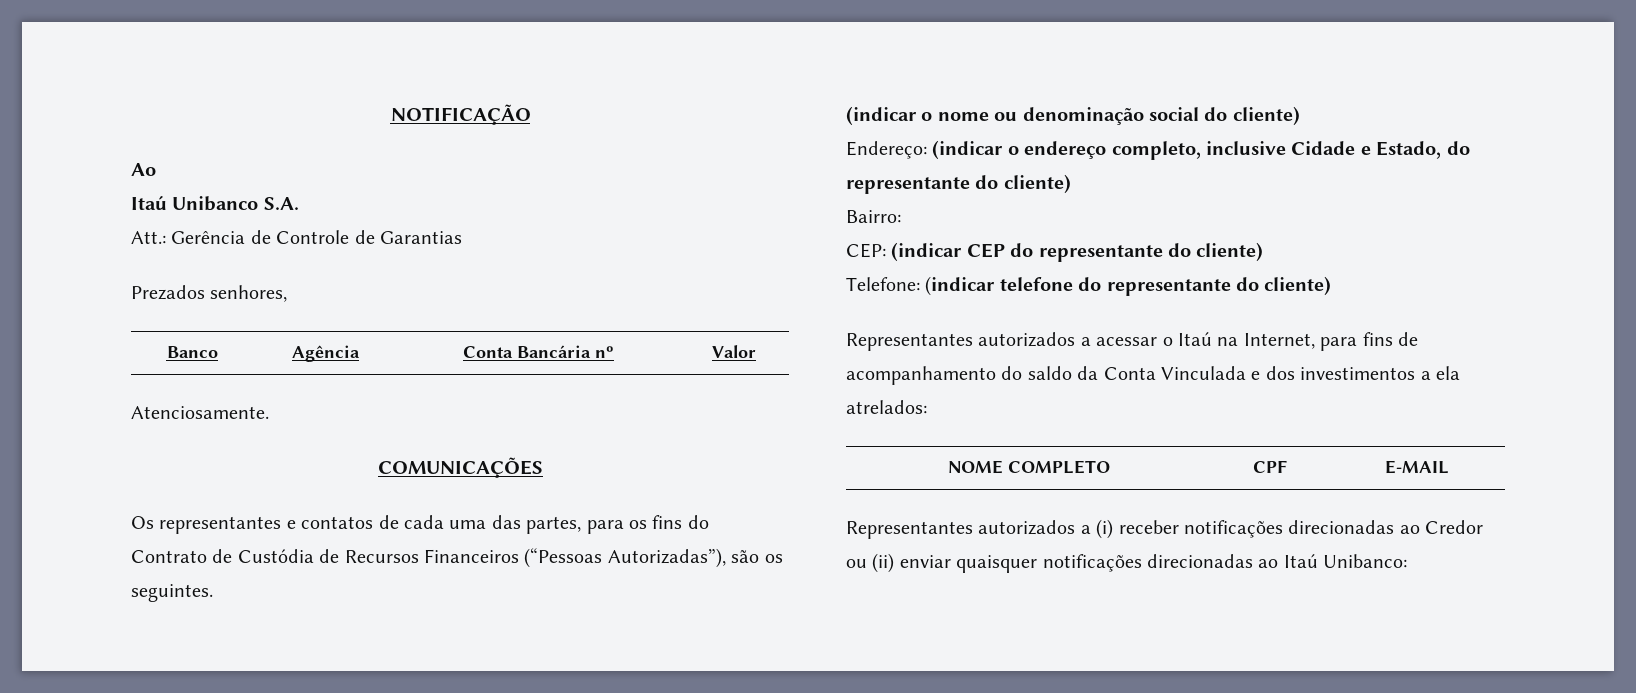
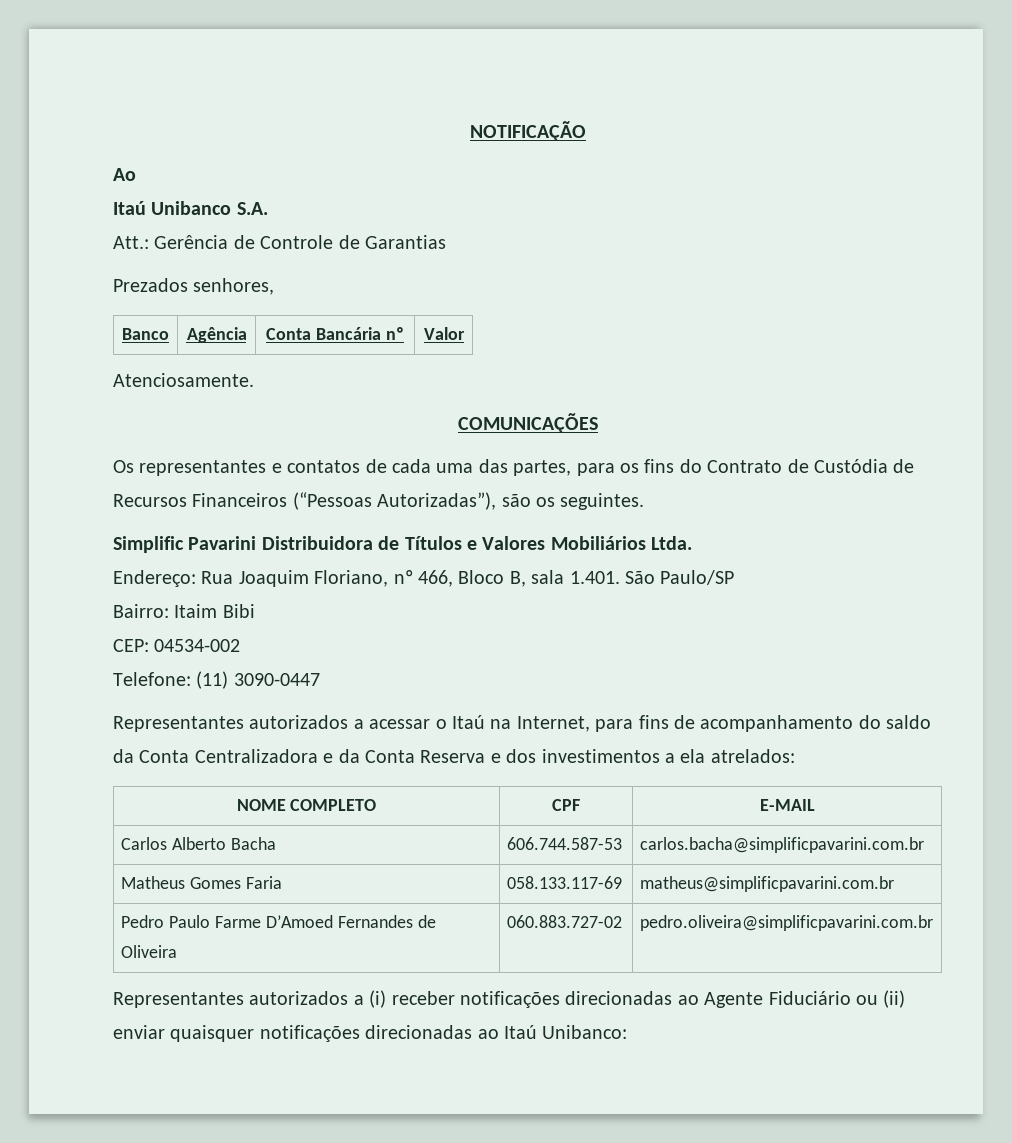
- (indicar o nome ou denominação social do cliente)
- Endereço: (indicar o endereço completo, inclusive Cidade e Estado, do representante do cliente)
+ Simplific Pavarini Distribuidora de Títulos e Valores Mobiliários Ltda.
+ Endereço: Rua Joaquim Floriano, nº 466, Bloco B, sala 1.401. São Paulo/SP
- Bairro:
+ Bairro: Itaim Bibi
- CEP: (indicar CEP do representante do cliente)
- Telefone: (indicar telefone do representante do cliente)
+ CEP: 04534-002
+ Telefone: (11) 3090-0447
- Representantes autorizados a acessar o Itaú na Internet, para fins de acompanhamento do saldo da Conta Vinculada e dos investimentos a ela atrelados:
+ Representantes autorizados a acessar o Itaú na Internet, para fins de acompanhamento do saldo da Conta Centralizadora e da Conta Reserva e dos investimentos a ela atrelados:
+ Carlos Alberto Bacha | 606.744.587-53 | carlos.bacha@simplificpavarini.com.br
+ Matheus Gomes Faria | 058.133.117-69 | matheus@simplificpavarini.com.br
+ Pedro Paulo Farme D’Amoed Fernandes de Oliveira | 060.883.727-02 | pedro.oliveira@simplificpavarini.com.br
- Representantes autorizados a (i) receber notificações direcionadas ao Credor ou (ii) enviar quaisquer notificações direcionadas ao Itaú Unibanco:
+ Representantes autorizados a (i) receber notificações direcionadas ao Agente Fiduciário ou (ii) enviar quaisquer notificações direcionadas ao Itaú Unibanco:

